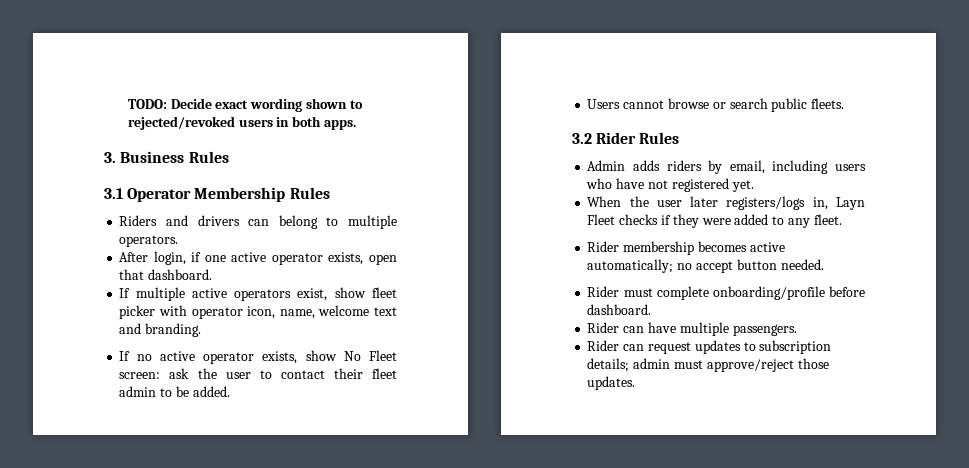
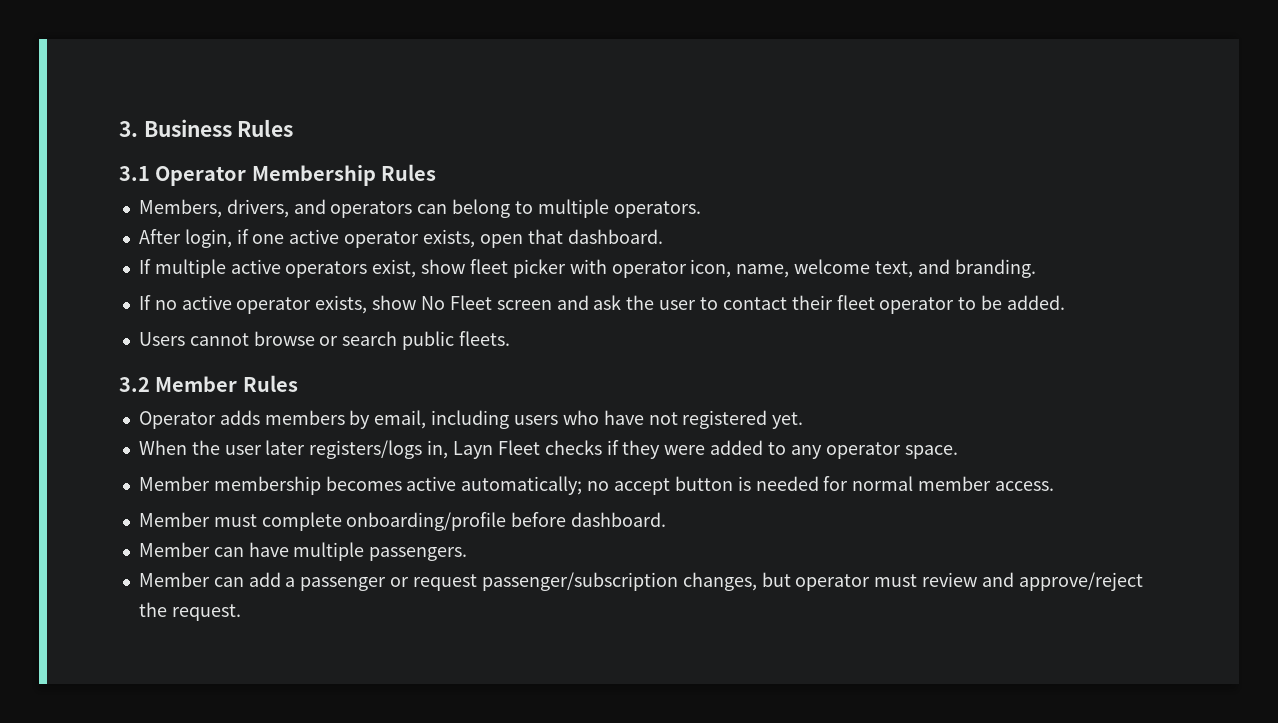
- TODO: Decide exact wording shown to rejected/revoked users in both apps.
- Riders and drivers can belong to multiple operators.
+ Members, drivers, and operators can belong to multiple operators.
- If multiple active operators exist, show fleet picker with operator icon, name, welcome text and branding.
+ If multiple active operators exist, show fleet picker with operator icon, name, welcome text, and branding.
- If no active operator exists, show No Fleet screen: ask the user to contact their fleet admin to be added.
+ If no active operator exists, show No Fleet screen and ask the user to contact their fleet operator to be added.
- 3.2 Rider Rules
- Admin adds riders by email, including users who have not registered yet.
+ 3.2 Member Rules
+ Operator adds members by email, including users who have not registered yet.
- When the user later registers/logs in, Layn Fleet checks if they were added to any fleet.
- Rider membership becomes active automatically; no accept button needed.
- Rider must complete onboarding/profile before dashboard.
+ When the user later registers/logs in, Layn Fleet checks if they were added to any operator space.
+ Member membership becomes active automatically; no accept button is needed for normal member access.
+ Member must complete onboarding/profile before dashboard.
- Rider can have multiple passengers.
+ Member can have multiple passengers.
- Rider can request updates to subscription details; admin must approve/reject those updates.
+ Member can add a passenger or request passenger/subscription changes, but operator must review and approve/reject the request.

